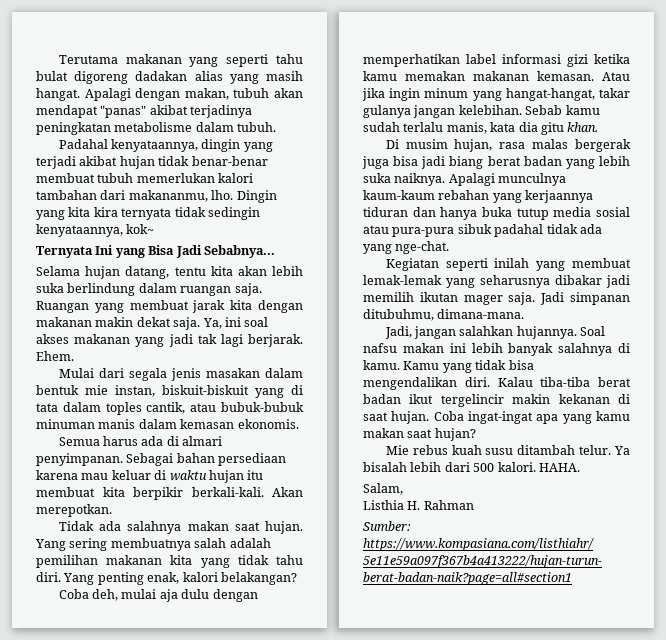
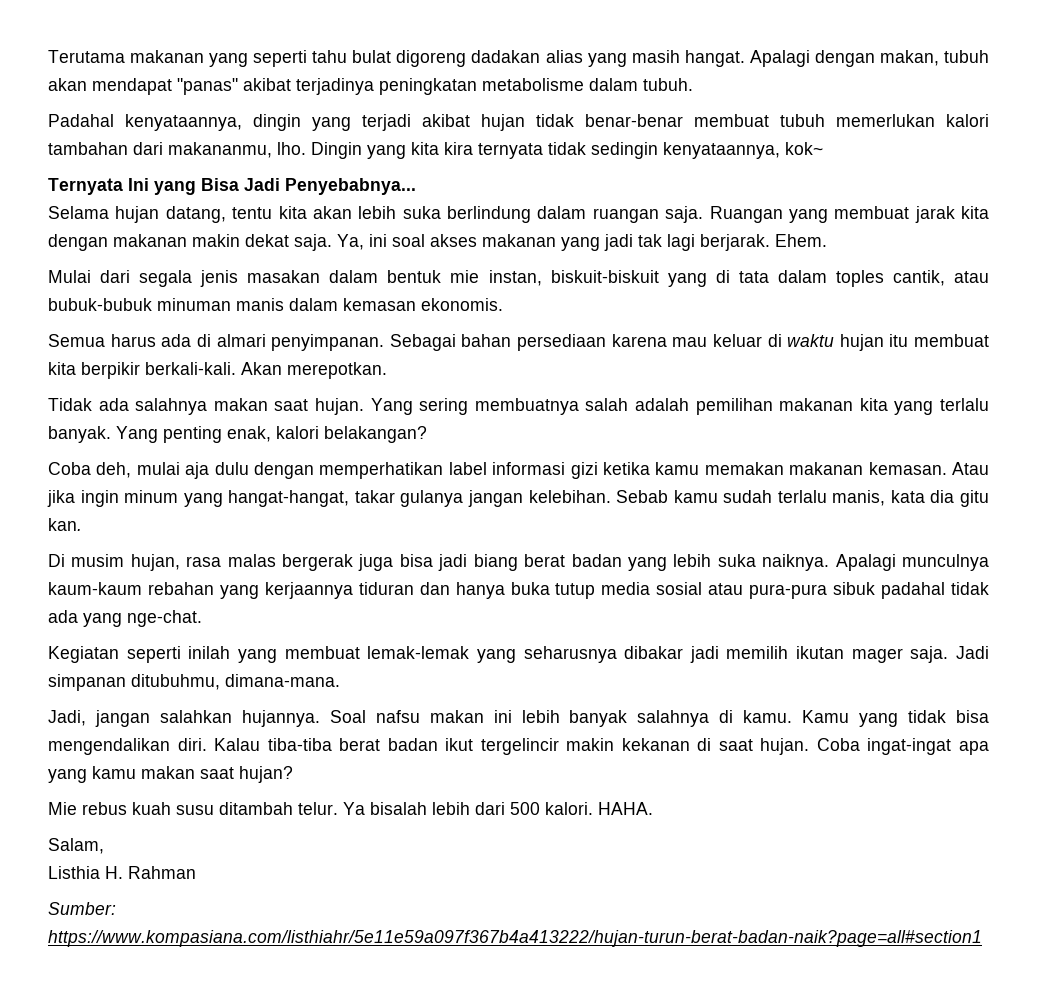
- Ternyata Ini yang Bisa Jadi Sebabnya...
+ Ternyata Ini yang Bisa Jadi Penyebabnya...
- Yang sering membuatnya salah adalah pemilihan makanan kita yang tidak tahu diri.
+ Yang sering membuatnya salah adalah pemilihan makanan kita yang terlalu banyak.
- Sebab kamu sudah terlalu manis, kata dia gitu khan.
+ Sebab kamu sudah terlalu manis, kata dia gitu kan.

